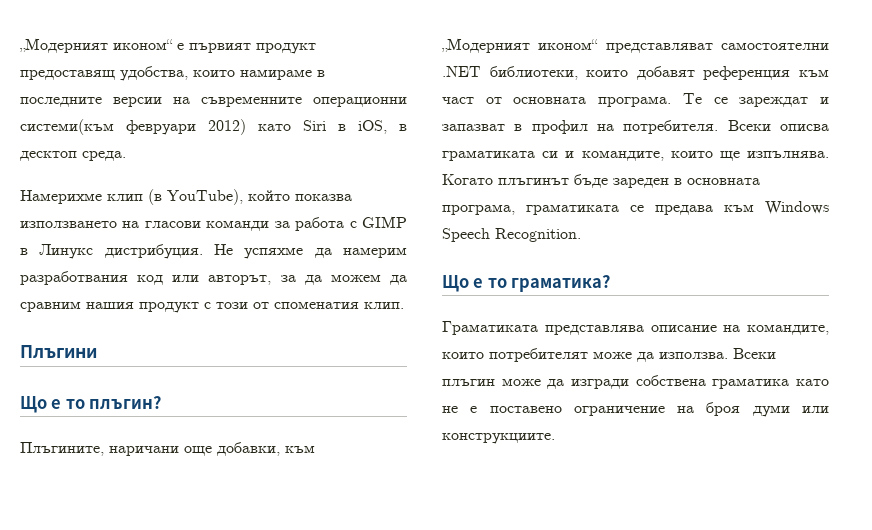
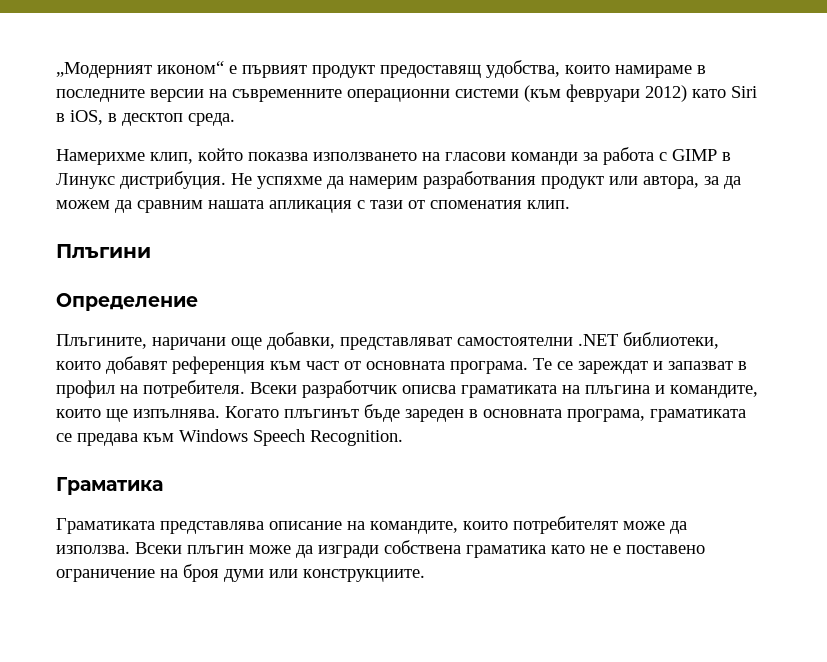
- „Модерният иконом“ е първият продукт предоставящ удобства, които намираме в последните версии на съвременните операционни системи(към февруари 2012) като Siri в iOS, в десктоп среда.
+ „Модерният иконом“ е първият продукт предоставящ удобства, които намираме в последните версии на съвременните операционни системи (към февруари 2012) като Siri в iOS, в десктоп среда.
- Намерихме клип (в YouTube), който показва използването на гласови команди за работа с GIMP в Линукс дистрибуция.
+ Намерихме клип, който показва използването на гласови команди за работа с GIMP в Линукс дистрибуция.
- Не успяхме да намерим разработвания код или авторът, за да можем да сравним нашия продукт с този от споменатия клип.
+ Не успяхме да намерим разработвания продукт или автора, за да можем да сравним нашата апликация с тази от споменатия клип.
- Що е то плъгин?
+ Определение
- Плъгините, наричани още добавки, към „Модерният иконом“ представляват самостоятелни .NET библиотеки, които добавят референция към част от основната програма.
+ Плъгините, наричани още добавки, представляват самостоятелни .NET библиотеки, които добавят референция към част от основната програма.
- Всеки описва граматиката си и командите, които ще изпълнява.
+ Всеки разработчик описва граматиката на плъгина и командите, които ще изпълнява.
- Що е то граматика?
+ Граматика

